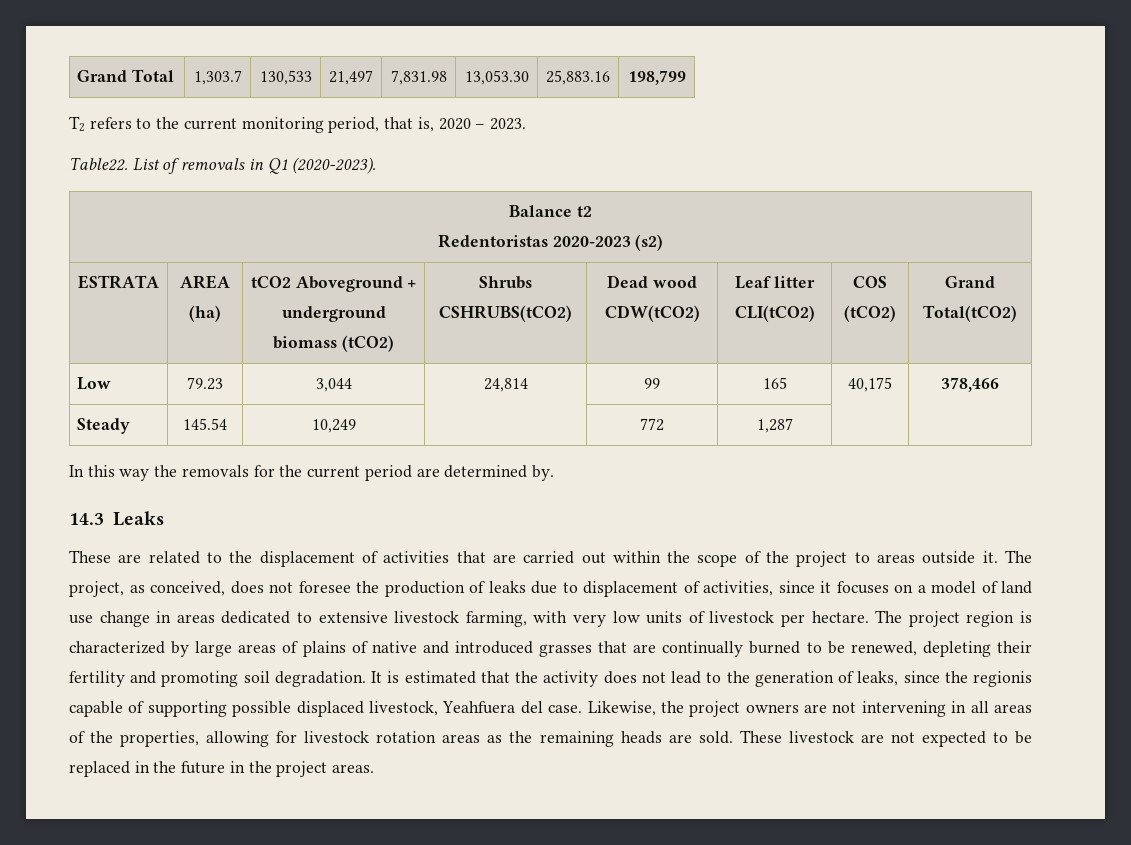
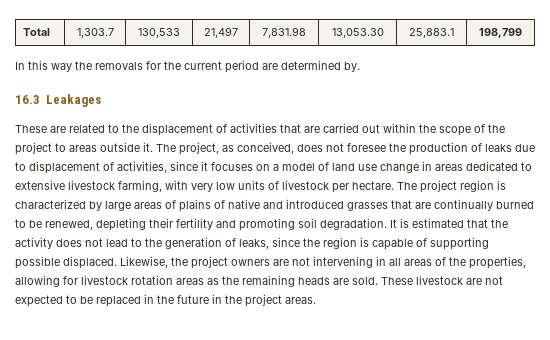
- Grand Total | 1,303.7 | 130,533 | 21,497 | 7,831.98 | 13,053.30 | 25,883.16 | 198,799
+ Total | 1,303.7 | 130,533 | 21,497 | 7,831.98 | 13,053.30 | 25,883.1 | 198,799
- T2 refers to the current monitoring period, that is, 2020 – 2023.
- Table22. List of removals in Q1 (2020-2023).
- Balance t2
- Redentoristas 2020-2023 (s2)
- ESTRATA | AREA (ha) | tCO2 Aboveground + underground biomass (tCO2) | Shrubs CSHRUBS(tCO2) | Dead wood CDW(tCO2) | Leaf litter CLI(tCO2) | COS (tCO2) | Grand Total(tCO2)
- Low | 79.23 | 3,044 | 24,814 | 99 | 165 | 40,175 | 378,466
- Steady | 145.54 | 10,249 | | 772 | 1,287 | |
- 14.3 Leaks
+ 16.3 Leakages
- It is estimated that the activity does not lead to the generation of leaks, since the regionis capable of supporting possible displaced livestock, Yeahfuera del case.
+ It is estimated that the activity does not lead to the generation of leaks, since the region is capable of supporting possible displaced.

